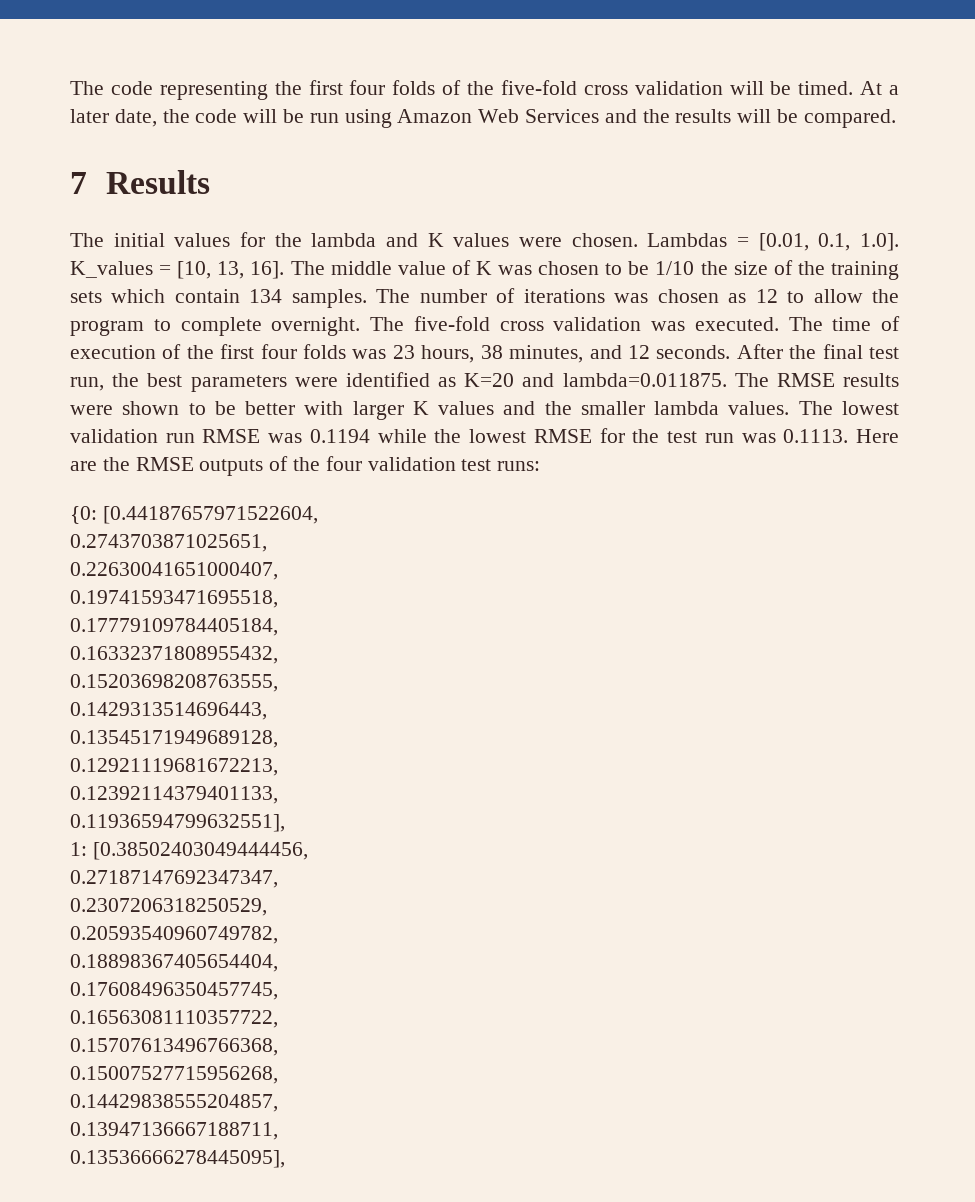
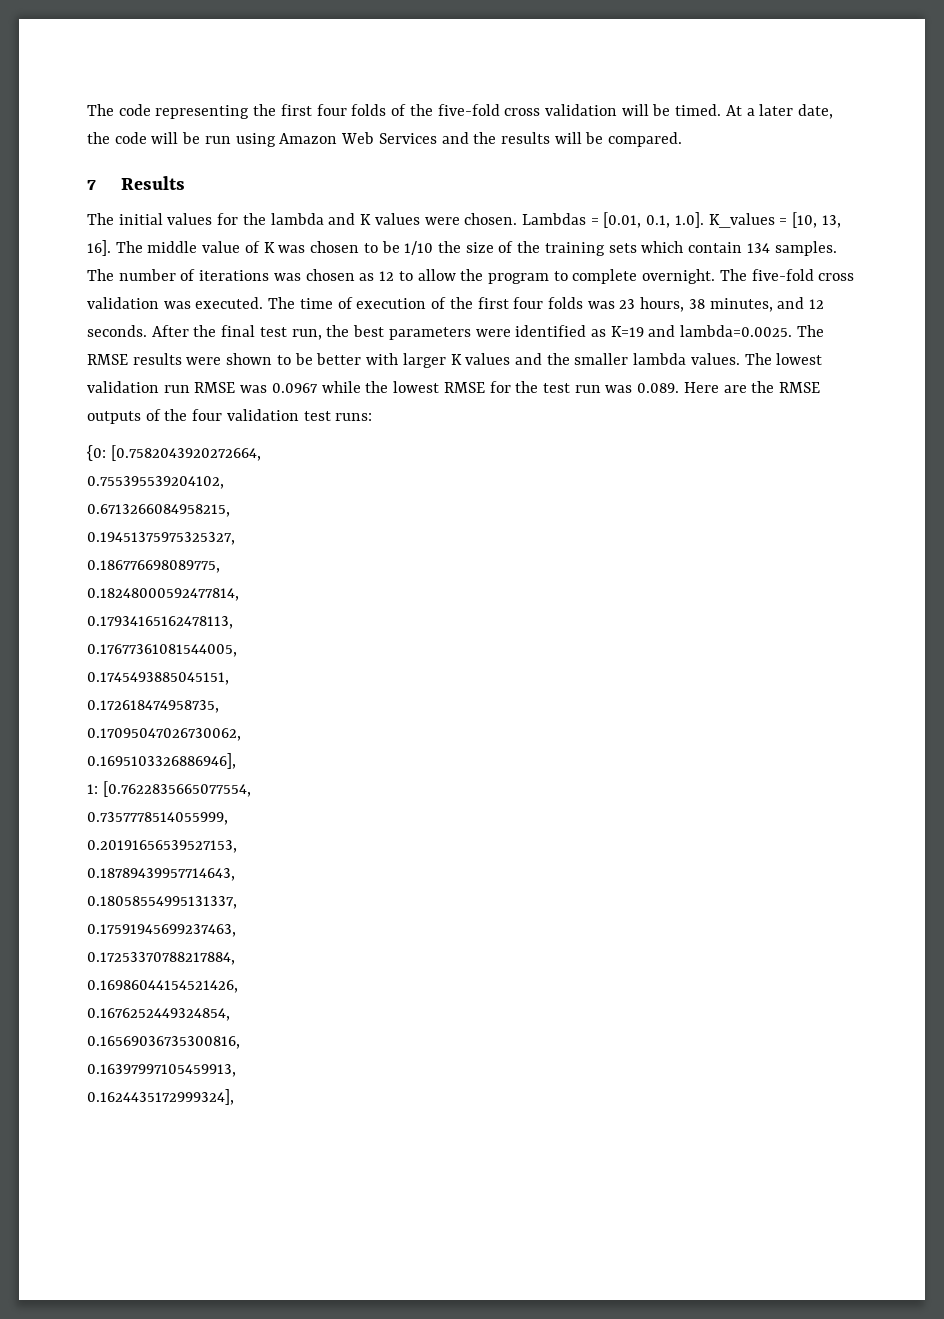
- After the final test run, the best parameters were identified as K=20 and lambda=0.011875. The RMSE results were shown to be better with larger K values and the smaller lambda values.
+ After the final test run, the best parameters were identified as K=19 and lambda=0.0025. The RMSE results were shown to be better with larger K values and the smaller lambda values.
- The lowest validation run RMSE was 0.1194 while the lowest RMSE for the test run was 0.1113. Here are the RMSE outputs of the four validation test runs:
+ The lowest validation run RMSE was 0.0967 while the lowest RMSE for the test run was 0.089. Here are the RMSE outputs of the four validation test runs:
- {0: [0.44187657971522604,
- 0.2743703871025651,
- 0.22630041651000407,
- 0.19741593471695518,
- 0.17779109784405184,
- 0.16332371808955432,
- 0.15203698208763555,
- 0.1429313514696443,
- 0.13545171949689128,
- 0.12921119681672213,
- 0.12392114379401133,
- 0.11936594799632551],
- 1: [0.38502403049444456,
- 0.27187147692347347,
- 0.2307206318250529,
- 0.20593540960749782,
- 0.18898367405654404,
- 0.17608496350457745,
- 0.16563081110357722,
- 0.15707613496766368,
- 0.15007527715956268,
- 0.14429838555204857,
- 0.13947136667188711,
- 0.13536666278445095],
+ {0: [0.7582043920272664,
+ 0.755395539204102,
+ 0.6713266084958215,
+ 0.19451375975325327,
+ 0.186776698089775,
+ 0.18248000592477814,
+ 0.17934165162478113,
+ 0.17677361081544005,
+ 0.1745493885045151,
+ 0.172618474958735,
+ 0.17095047026730062,
+ 0.1695103326886946],
+ 1: [0.7622835665077554,
+ 0.7357778514055999,
+ 0.20191656539527153,
+ 0.18789439957714643,
+ 0.18058554995131337,
+ 0.17591945699237463,
+ 0.17253370788217884,
+ 0.16986044154521426,
+ 0.1676252449324854,
+ 0.16569036735300816,
+ 0.16397997105459913,
+ 0.1624435172999324],

